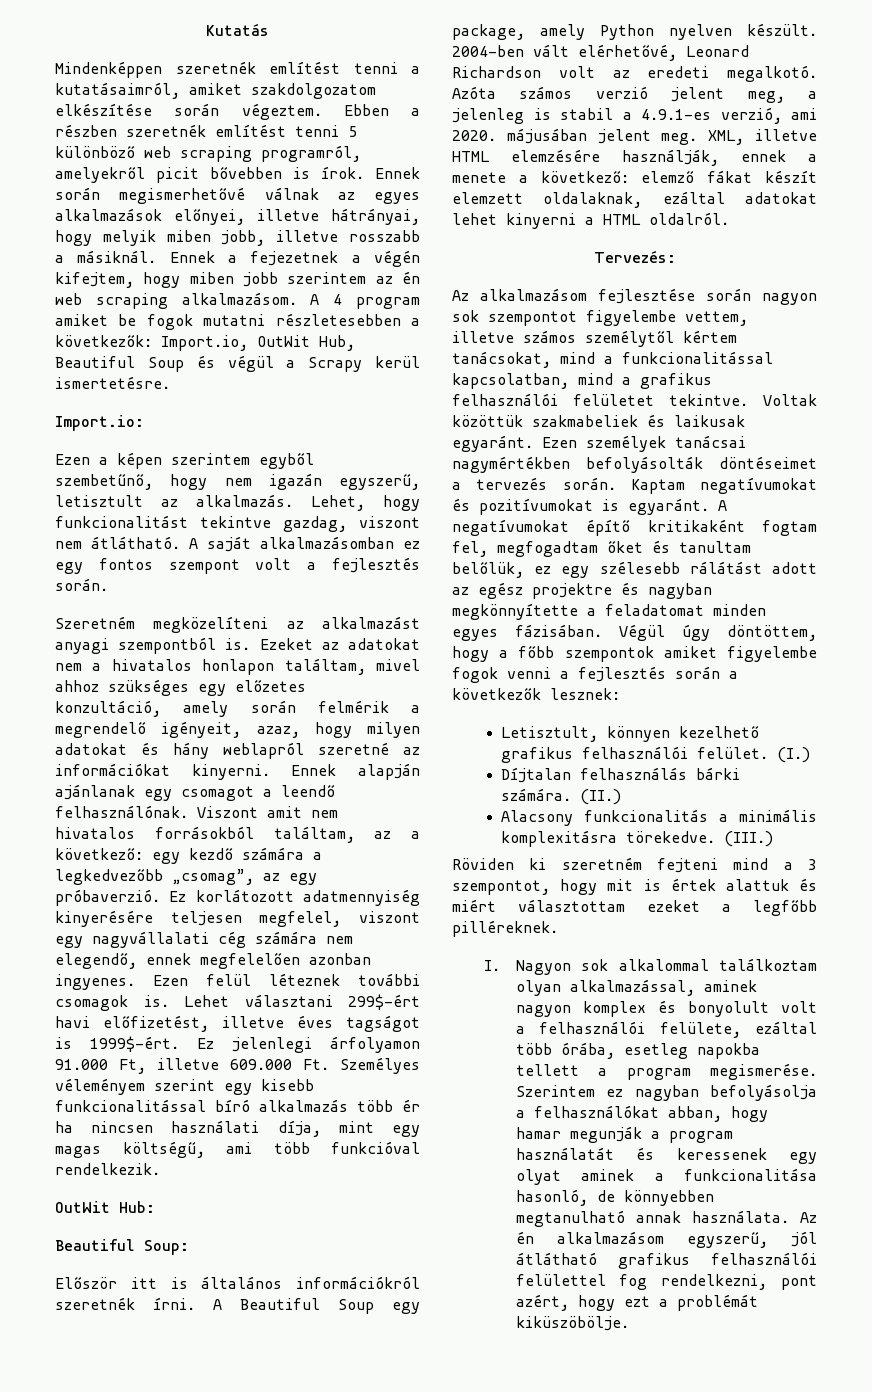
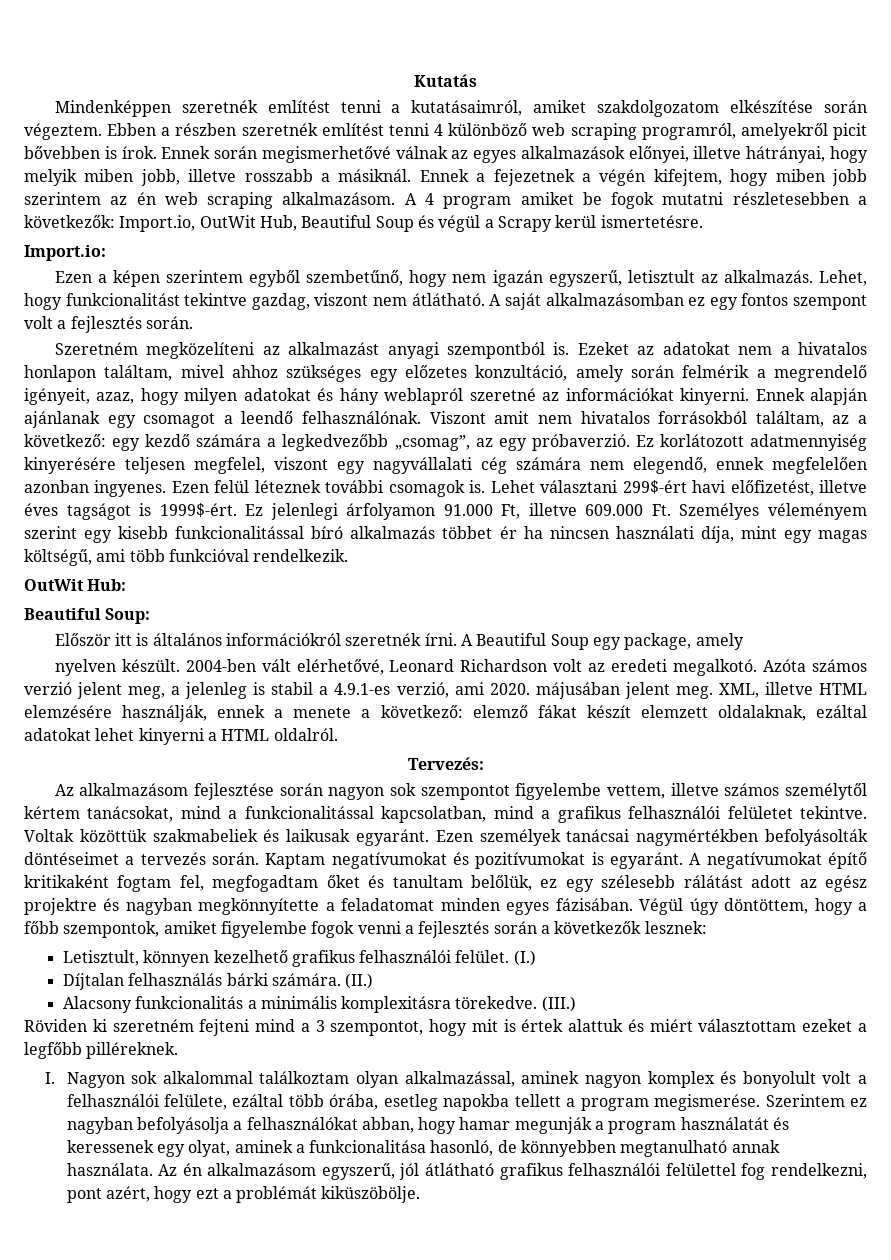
- Ebben a részben szeretnék említést tenni 5 különböző web scraping programról, amelyekről picit bővebben is írok.
+ Ebben a részben szeretnék említést tenni 4 különböző web scraping programról, amelyekről picit bővebben is írok.
- Ez jelenlegi árfolyamon 91.000 Ft, illetve 609.000 Ft. Személyes véleményem szerint egy kisebb funkcionalitással bíró alkalmazás több ér ha nincsen használati díja, mint egy magas költségű, ami több funkcióval rendelkezik.
+ Ez jelenlegi árfolyamon 91.000 Ft, illetve 609.000 Ft. Személyes véleményem szerint egy kisebb funkcionalitással bíró alkalmazás többet ér ha nincsen használati díja, mint egy magas költségű, ami több funkcióval rendelkezik.
- A Beautiful Soup egy package, amely Python nyelven készült.
+ A Beautiful Soup egy package, amely
+ nyelven készült.
- Végül úgy döntöttem, hogy a főbb szempontok amiket figyelembe fogok venni a fejlesztés során a következők lesznek:
+ Végül úgy döntöttem, hogy a főbb szempontok, amiket figyelembe fogok venni a fejlesztés során a következők lesznek:
- Szerintem ez nagyban befolyásolja a felhasználókat abban, hogy hamar megunják a program használatát és keressenek egy olyat aminek a funkcionalitása hasonló, de könnyebben megtanulható annak használata.
+ Szerintem ez nagyban befolyásolja a felhasználókat abban, hogy hamar megunják a program használatát és keressenek egy olyat, aminek a funkcionalitása hasonló, de könnyebben megtanulható annak használata.

